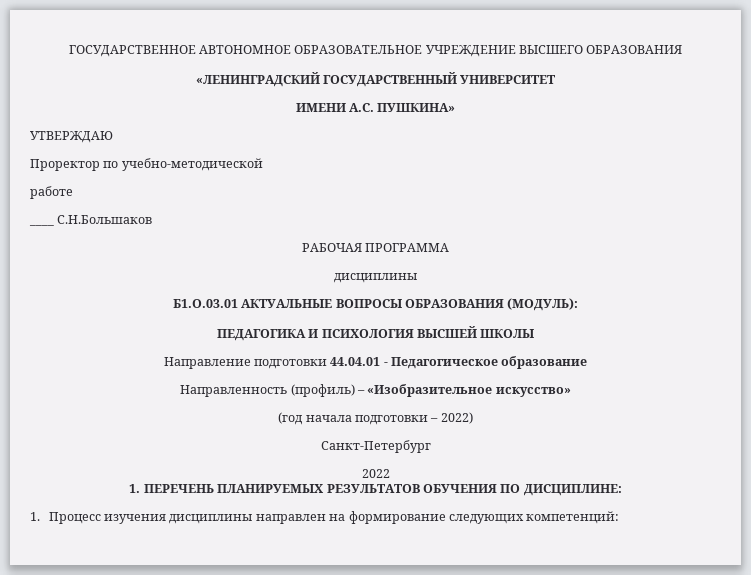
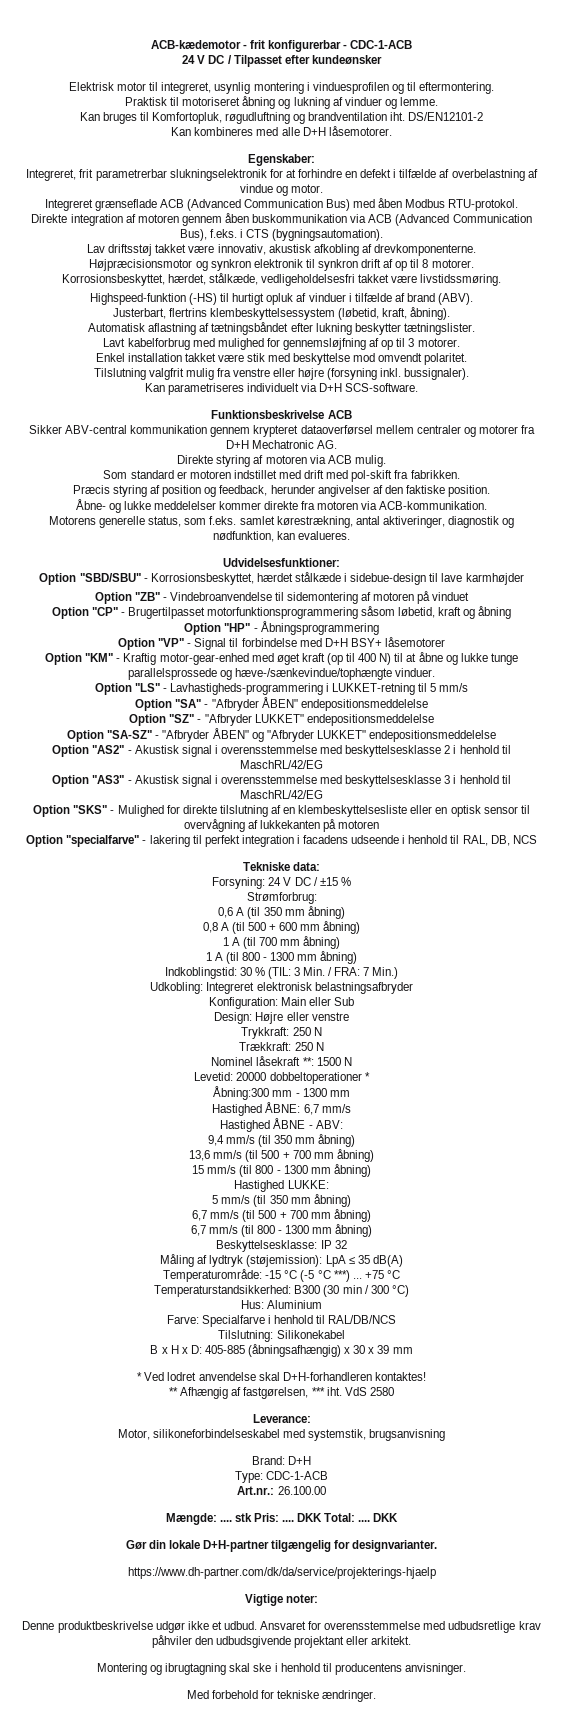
- ГОСУДАРСТВЕННОЕ АВТОНОМНОЕ ОБРАЗОВАТЕЛЬНОЕ УЧРЕЖДЕНИЕ ВЫСШЕГО ОБРАЗОВАНИЯ
- «ЛЕНИНГРАДСКИЙ ГОСУДАРСТВЕННЫЙ УНИВЕРСИТЕТ
- ИМЕНИ А.С. ПУШКИНА»
- УТВЕРЖДАЮ
- Проректор по учебно-методической
- работе
- ____ С.Н.Большаков
- РАБОЧАЯ ПРОГРАММА
- дисциплины
- Б1.О.03.01 АКТУАЛЬНЫЕ ВОПРОСЫ ОБРАЗОВАНИЯ (МОДУЛЬ):
- ПЕДАГОГИКА И ПСИХОЛОГИЯ ВЫСШЕЙ ШКОЛЫ
- Направление подготовки 44.04.01 - Педагогическое образование
- Направленность (профиль) – «Изобразительное искусство»
- (год начала подготовки – 2022)
- Санкт-Петербург
- 2022
- 1. ПЕРЕЧЕНЬ ПЛАНИРУЕМЫХ РЕЗУЛЬТАТОВ ОБУЧЕНИЯ ПО ДИСЦИПЛИНЕ:
- 1. Процесс изучения дисциплины направлен на формирование следующих компетенций:
+ ACB-kædemotor - frit konfigurerbar - CDC-1-ACB
+ 24 V DC / Tilpasset efter kundeønsker
+ Elektrisk motor til integreret, usynlig montering i vinduesprofilen og til eftermontering.
+ Praktisk til motoriseret åbning og lukning af vinduer og lemme.
+ Kan bruges til Komfortopluk, røgudluftning og brandventilation iht. DS/EN12101-2
+ Kan kombineres med alle D+H låsemotorer.
+ Egenskaber:
+ Integreret, frit parametrerbar slukningselektronik for at forhindre en defekt i tilfælde af overbelastning af vindue og motor.
+ Integreret grænseflade ACB (Advanced Communication Bus) med åben Modbus RTU-protokol.
+ Direkte integration af motoren gennem åben buskommunikation via ACB (Advanced Communication Bus), f.eks. i CTS (bygningsautomation).
+ Lav driftsstøj takket være innovativ, akustisk afkobling af drevkomponenterne.
+ Højpræcisionsmotor og synkron elektronik til synkron drift af op til 8 motorer.
+ Korrosionsbeskyttet, hærdet, stålkæde, vedligeholdelsesfri takket være livstidssmøring.
+ Highspeed-funktion (-HS) til hurtigt opluk af vinduer i tilfælde af brand (ABV).
+ Justerbart, flertrins klembeskyttelsessystem (løbetid, kraft, åbning).
+ Automatisk aflastning af tætningsbåndet efter lukning beskytter tætningslister.
+ Lavt kabelforbrug med mulighed for gennemsløjfning af op til 3 motorer.
+ Enkel installation takket være stik med beskyttelse mod omvendt polaritet.
+ Tilslutning valgfrit mulig fra venstre eller højre (forsyning inkl. bussignaler).
+ Kan parametriseres individuelt via D+H SCS-software.
+ Funktionsbeskrivelse ACB
+ Sikker ABV-central kommunikation gennem krypteret dataoverførsel mellem centraler og motorer fra D+H Mechatronic AG.
+ Direkte styring af motoren via ACB mulig.
+ Som standard er motoren indstillet med drift med pol-skift fra fabrikken.
+ Præcis styring af position og feedback, herunder angivelser af den faktiske position.
+ Åbne- og lukke meddelelser kommer direkte fra motoren via ACB-kommunikation.
+ Motorens generelle status, som f.eks. samlet kørestrækning, antal aktiveringer, diagnostik og nødfunktion, kan evalueres.
+ Udvidelsesfunktioner:
+ Option "SBD/SBU" - Korrosionsbeskyttet, hærdet stålkæde i sidebue-design til lave karmhøjder
+ Option "ZB" - Vindebroanvendelse til sidemontering af motoren på vinduet
+ Option "CP" - Brugertilpasset motorfunktionsprogrammering såsom løbetid, kraft og åbning
+ Option "HP" - Åbningsprogrammering
+ Option "VP" - Signal til forbindelse med D+H BSY+ låsemotorer
+ Option "KM" - Kraftig motor-gear-enhed med øget kraft (op til 400 N) til at åbne og lukke tunge parallelsprossede og hæve-/sænkevindue/tophængte vinduer.
+ Option "LS" - Lavhastigheds-programmering i LUKKET-retning til 5 mm/s
+ Option "SA" - "Afbryder ÅBEN" endepositionsmeddelelse
+ Option "SZ" - "Afbryder LUKKET" endepositionsmeddelelse
+ Option "SA-SZ" - "Afbryder ÅBEN" og "Afbryder LUKKET" endepositionsmeddelelse
+ Option "AS2" - Akustisk signal i overensstemmelse med beskyttelsesklasse 2 i henhold til MaschRL/42/EG
+ Option "AS3" - Akustisk signal i overensstemmelse med beskyttelsesklasse 3 i henhold til MaschRL/42/EG
+ Option "SKS" - Mulighed for direkte tilslutning af en klembeskyttelsesliste eller en optisk sensor til overvågning af lukkekanten på motoren
+ Option "specialfarve" - lakering til perfekt integration i facadens udseende i henhold til RAL, DB, NCS
+ Tekniske data:
+ Forsyning: 24 V DC / ±15 %
+ Strømforbrug:
+ 0,6 A (til 350 mm åbning)
+ 0,8 A (til 500 + 600 mm åbning)
+ 1 A (til 700 mm åbning)
+ 1 A (til 800 - 1300 mm åbning)
+ Indkoblingstid: 30 % (TIL: 3 Min. / FRA: 7 Min.)
+ Udkobling: Integreret elektronisk belastningsafbryder
+ Konfiguration: Main eller Sub
+ Design: Højre eller venstre
+ Trykkraft: 250 N
+ Trækkraft: 250 N
+ Nominel låsekraft **: 1500 N
+ Levetid: 20000 dobbeltoperationer *
+ Åbning:300 mm - 1300 mm
+ Hastighed ÅBNE: 6,7 mm/s
+ Hastighed ÅBNE - ABV:
+ 9,4 mm/s (til 350 mm åbning)
+ 13,6 mm/s (til 500 + 700 mm åbning)
+ 15 mm/s (til 800 - 1300 mm åbning)
+ Hastighed LUKKE:
+ 5 mm/s (til 350 mm åbning)
+ 6,7 mm/s (til 500 + 700 mm åbning)
+ 6,7 mm/s (til 800 - 1300 mm åbning)
+ Beskyttelsesklasse: IP 32
+ Måling af lydtryk (støjemission): LpA ≤ 35 dB(A)
+ Temperaturområde: -15 °C (-5 °C ***) ... +75 °C
+ Temperaturstandsikkerhed: B300 (30 min / 300 °C)
+ Hus: Aluminium
+ Farve: Specialfarve i henhold til RAL/DB/NCS
+ Tilslutning: Silikonekabel
+ B x H x D: 405-885 (åbningsafhængig) x 30 x 39 mm
+ * Ved lodret anvendelse skal D+H-forhandleren kontaktes!
+ ** Afhængig af fastgørelsen, *** iht. VdS 2580
+ Leverance:
+ Motor, silikoneforbindelseskabel med systemstik, brugsanvisning
+ Brand: D+H
+ Type: CDC-1-ACB
+ Art.nr.: 26.100.00
+ Mængde: .... stk Pris: .... DKK Total: .... DKK
+ Gør din lokale D+H-partner tilgængelig for designvarianter.
+ https://www.dh-partner.com/dk/da/service/projekterings-hjaelp
+ Vigtige noter:
+ Denne produktbeskrivelse udgør ikke et udbud. Ansvaret for overensstemmelse med udbudsretlige krav påhviler den udbudsgivende projektant eller arkitekt.
+ Montering og ibrugtagning skal ske i henhold til producentens anvisninger.
+ Med forbehold for tekniske ændringer.

